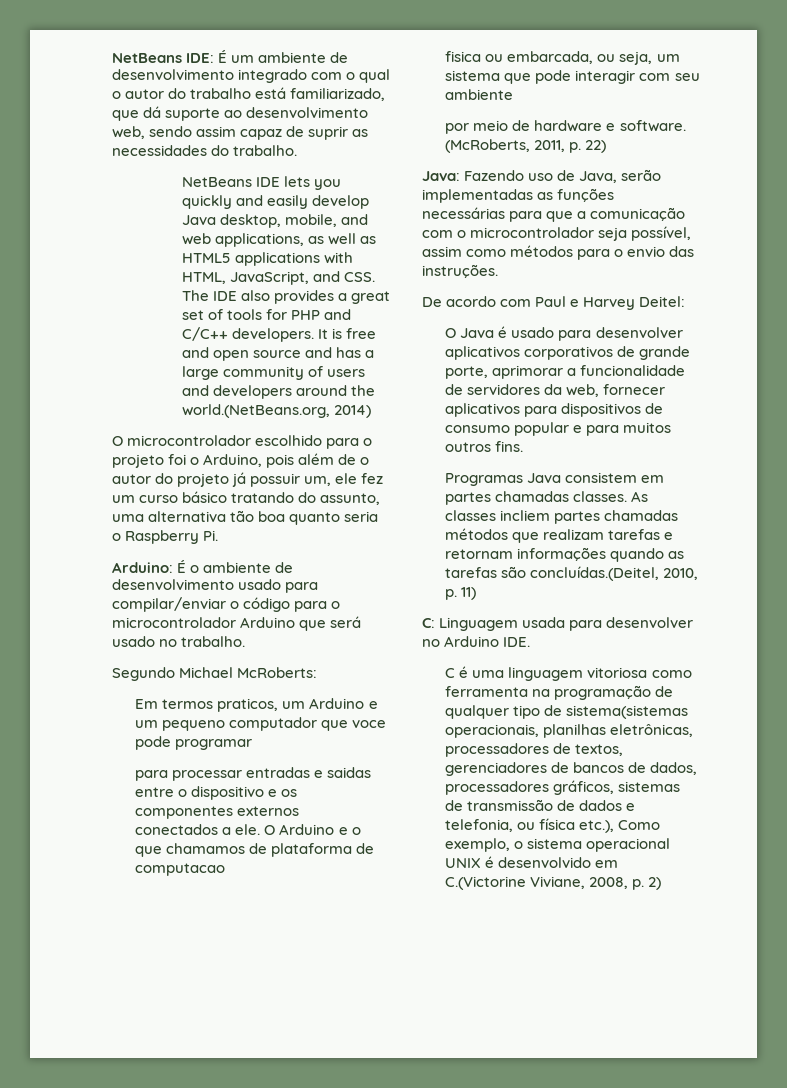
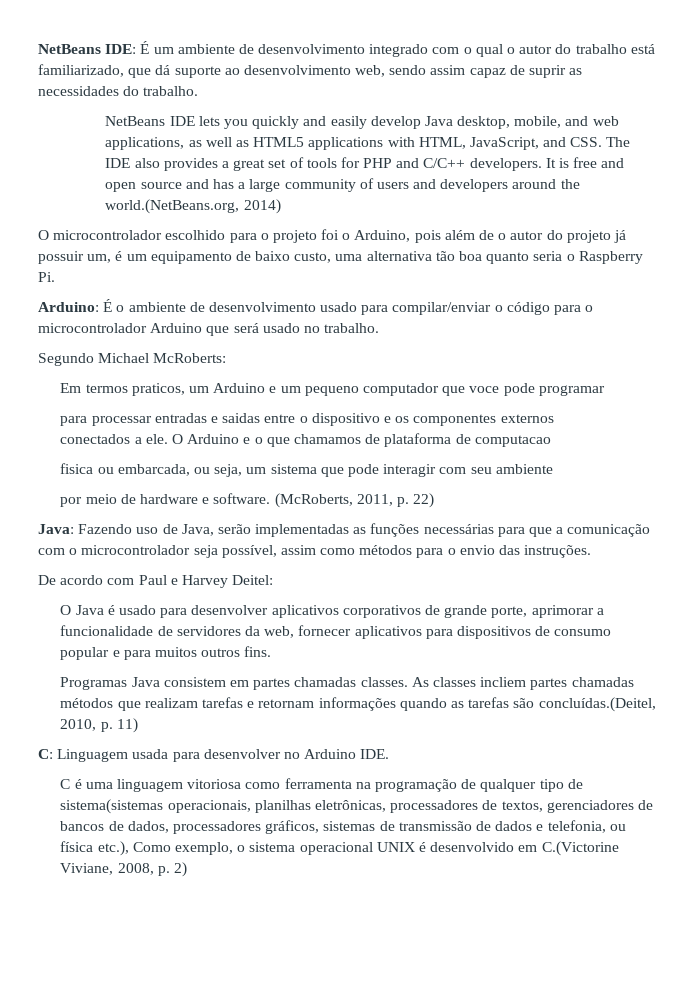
- O microcontrolador escolhido para o projeto foi o Arduino, pois além de o autor do projeto já possuir um, ele fez um curso básico tratando do assunto, uma alternativa tão boa quanto seria o Raspberry Pi.
+ O microcontrolador escolhido para o projeto foi o Arduino, pois além de o autor do projeto já possuir um, é um equipamento de baixo custo, uma alternativa tão boa quanto seria o Raspberry Pi.

